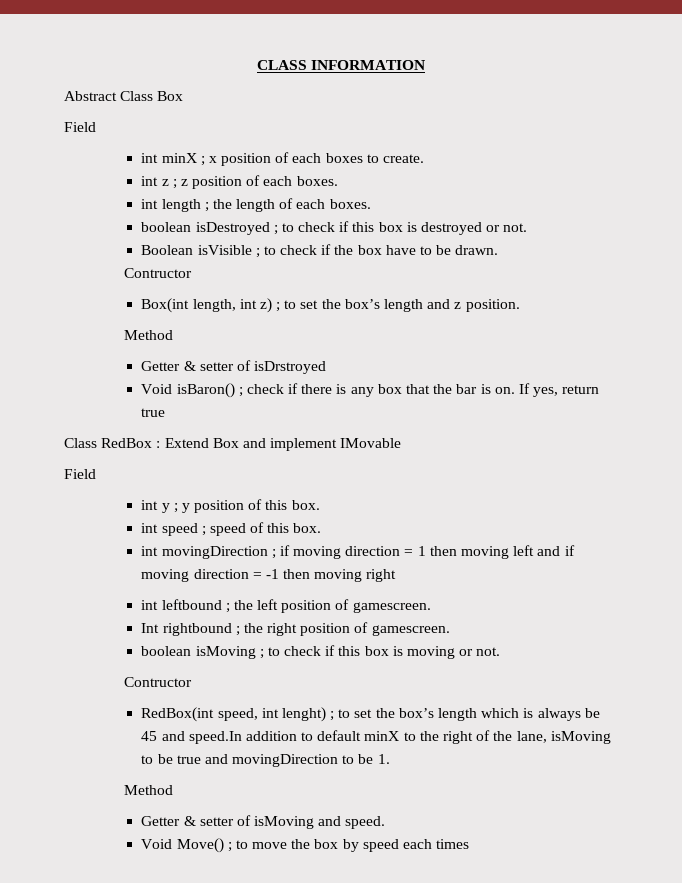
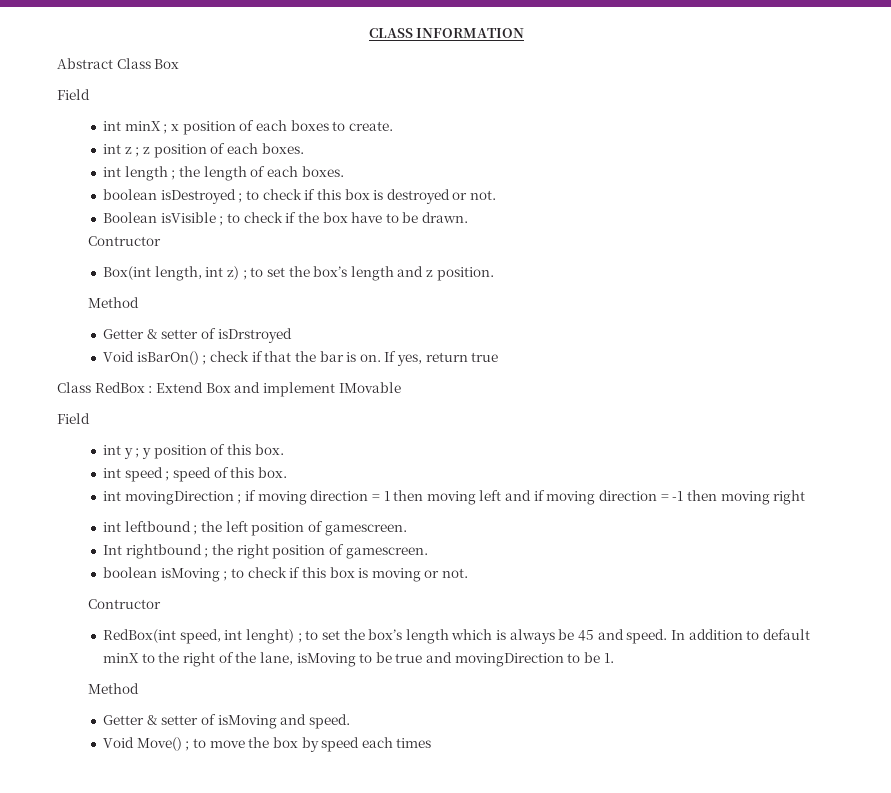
- Void isBaron() ; check if there is any box that the bar is on.
+ Void isBarOn() ; check if that the bar is on.
- RedBox(int speed, int lenght) ; to set the box’s length which is always be 45 and speed.In addition to default minX to the right of the lane, isMoving to be true and movingDirection to be 1.
+ RedBox(int speed, int lenght) ; to set the box’s length which is always be 45 and speed. In addition to default minX to the right of the lane, isMoving to be true and movingDirection to be 1.

